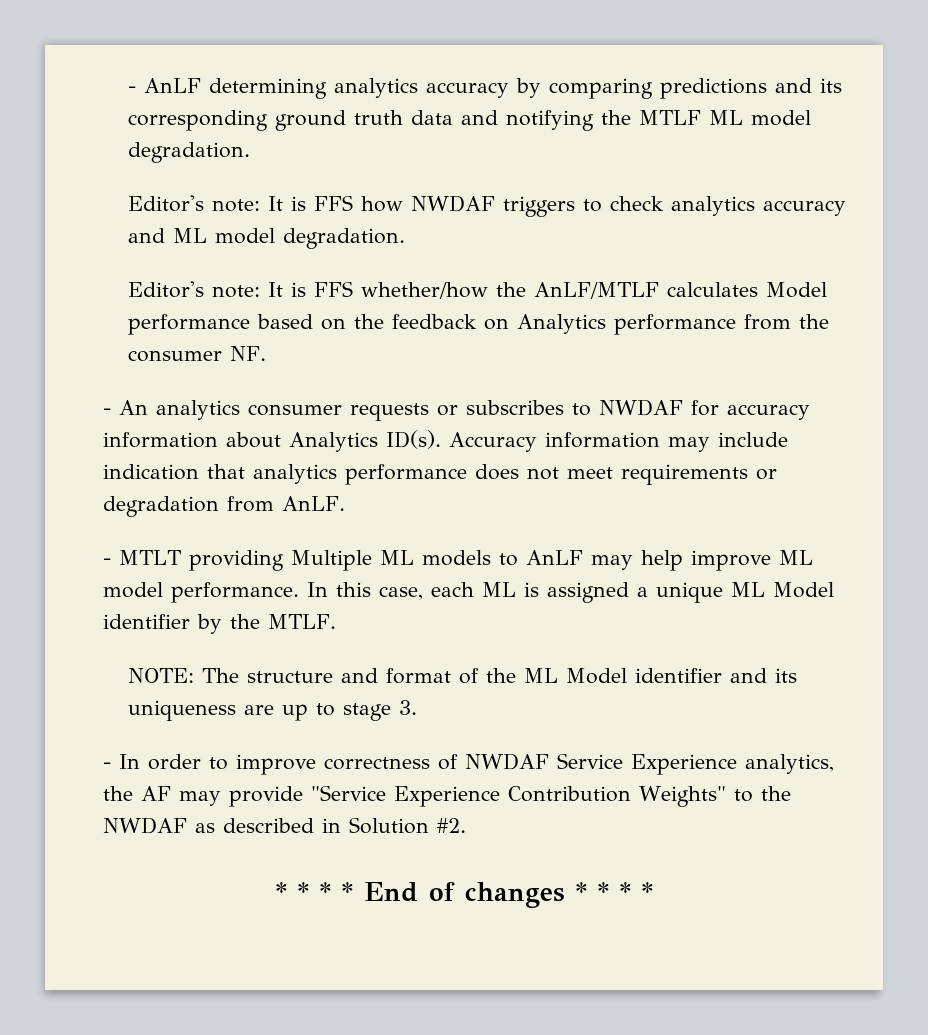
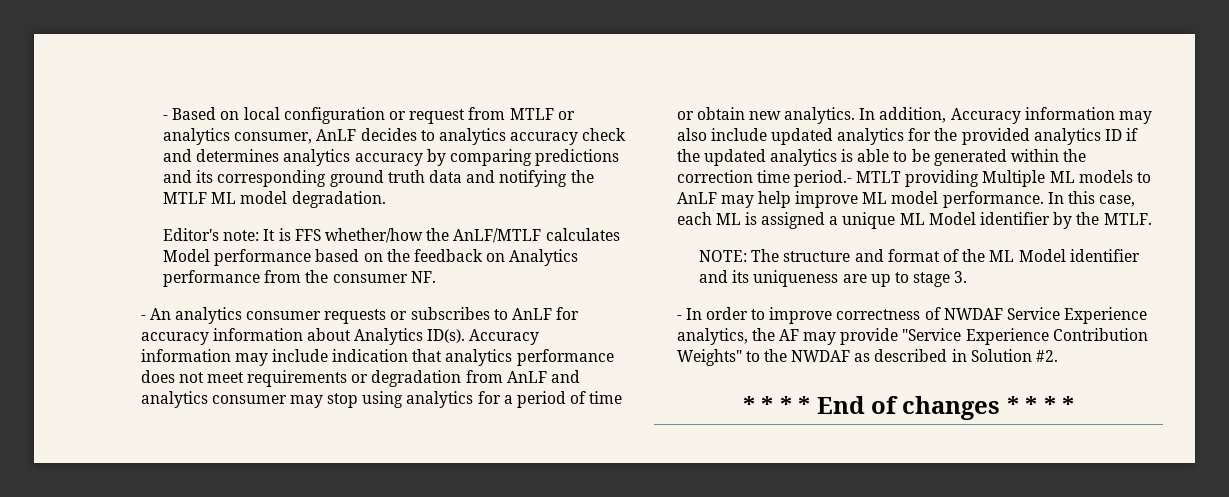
- - AnLF determining analytics accuracy by comparing predictions and its corresponding ground truth data and notifying the MTLF ML model degradation.
+ - Based on local configuration or request from MTLF or analytics consumer, AnLF decides to analytics accuracy check and determines analytics accuracy by comparing predictions and its corresponding ground truth data and notifying the MTLF ML model degradation.
- Editor's note: It is FFS how NWDAF triggers to check analytics accuracy and ML model degradation.
- - An analytics consumer requests or subscribes to NWDAF for accuracy information about Analytics ID(s).
+ - An analytics consumer requests or subscribes to AnLF for accuracy information about Analytics ID(s).
- Accuracy information may include indication that analytics performance does not meet requirements or degradation from AnLF.
- - MTLT providing Multiple ML models to AnLF may help improve ML model performance.
+ Accuracy information may include indication that analytics performance does not meet requirements or degradation from AnLF and analytics consumer may stop using analytics for a period of time or obtain new analytics. In addition, Accuracy information may also include updated analytics for the provided analytics ID if the updated analytics is able to be generated within the correction time period.- MTLT providing Multiple ML models to AnLF may help improve ML model performance.

